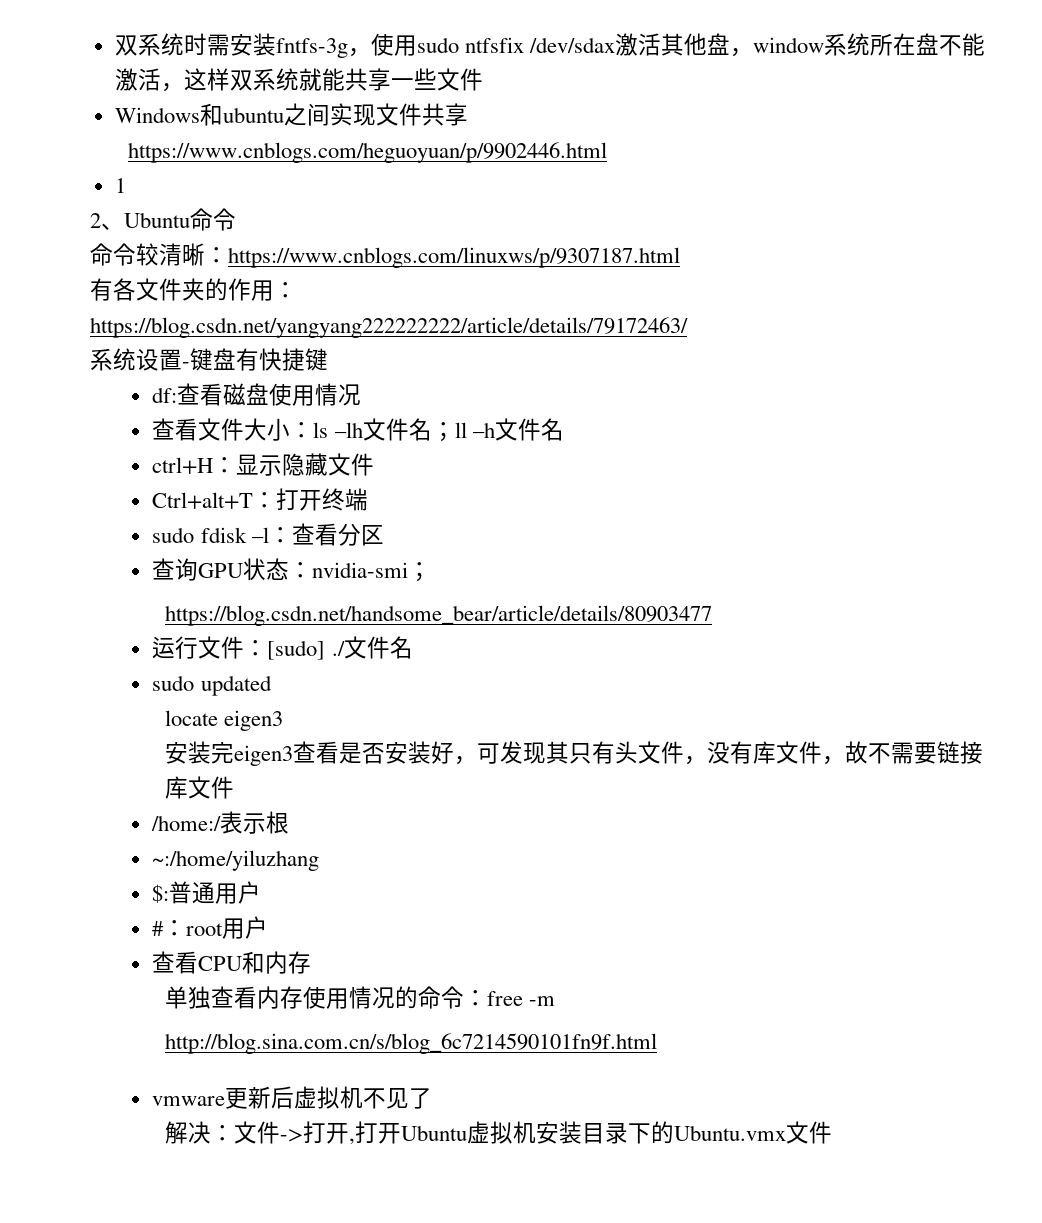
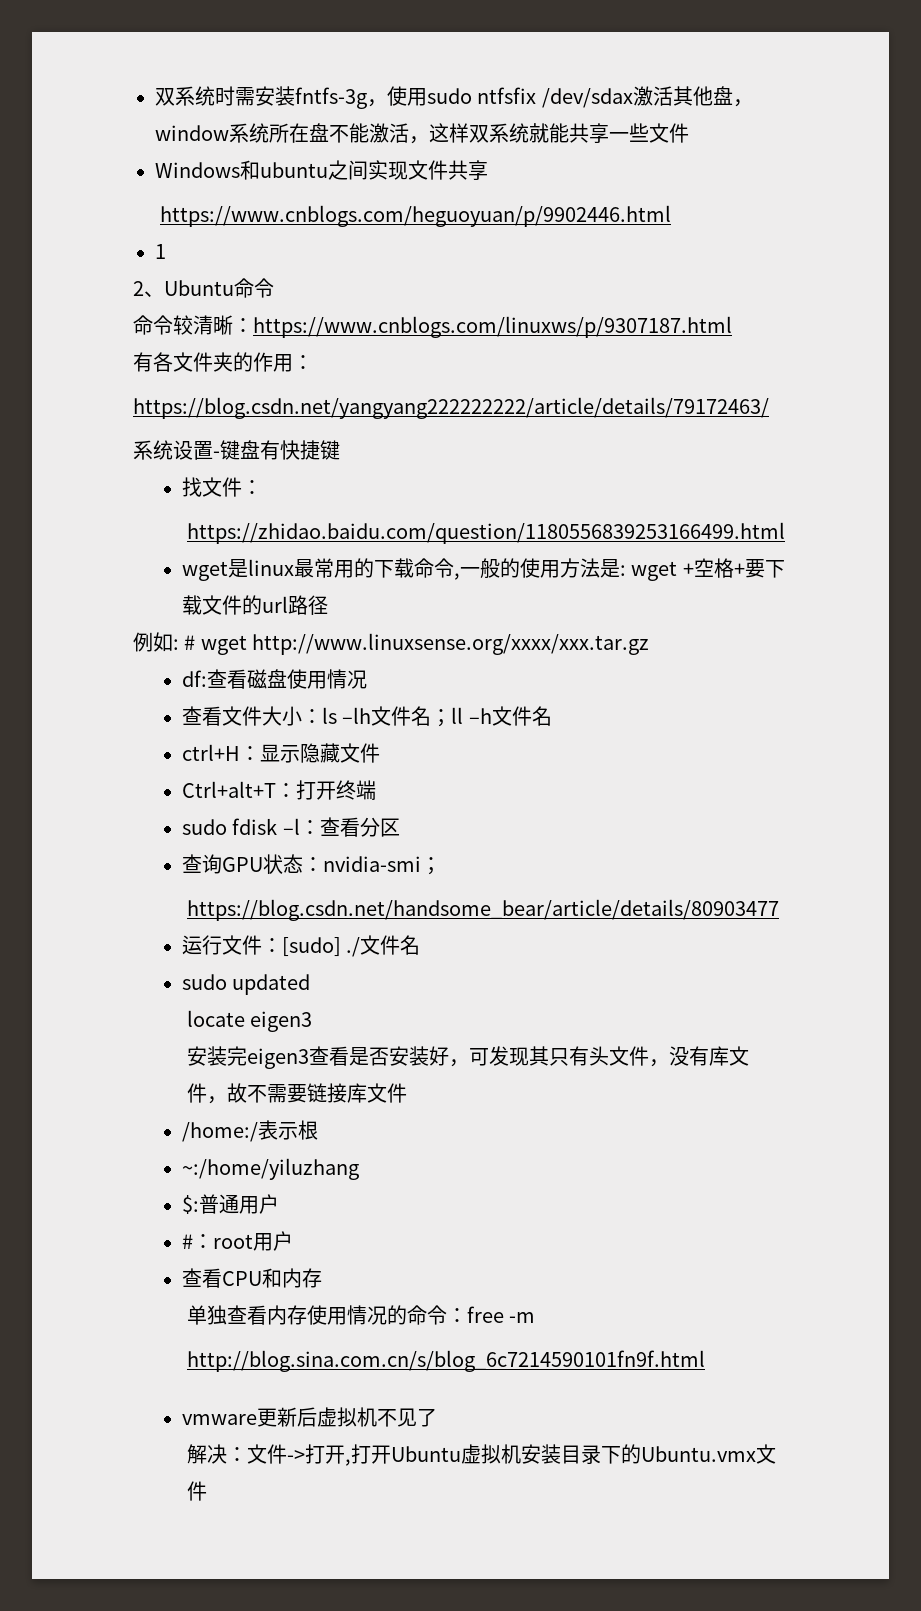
+ 找文件：
+ https://zhidao.baidu.com/question/1180556839253166499.html
+ wget是linux最常用的下载命令,一般的使用方法是: wget +空格+要下载文件的url路径
+ 例如: # wget http://www.linuxsense.org/xxxx/xxx.tar.gz

